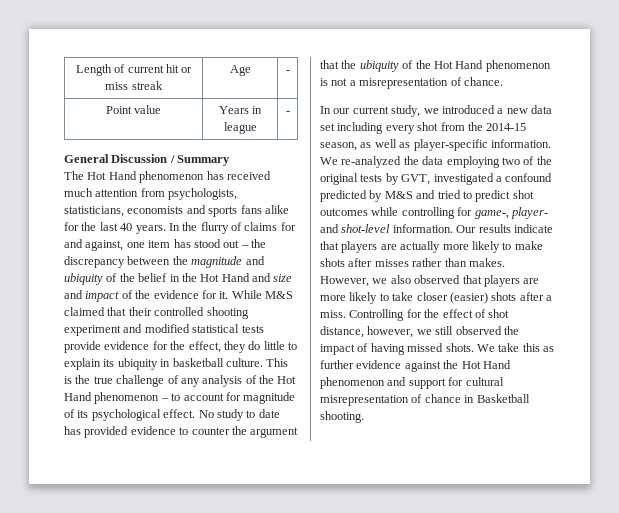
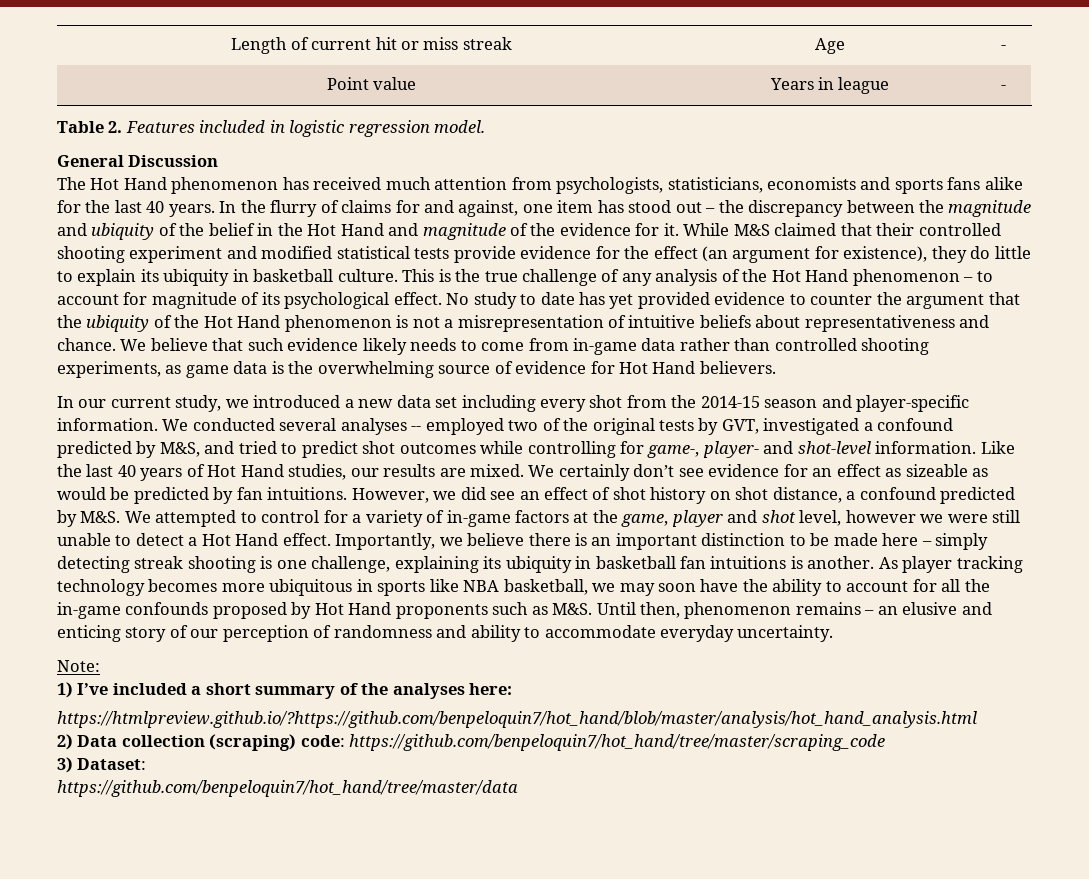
+ Table 2. Features included in logistic regression model.
- General Discussion / Summary
+ General Discussion
- In the flurry of claims for and against, one item has stood out – the discrepancy between the magnitude and ubiquity of the belief in the Hot Hand and size and impact of the evidence for it.
+ In the flurry of claims for and against, one item has stood out – the discrepancy between the magnitude and ubiquity of the belief in the Hot Hand and magnitude of the evidence for it.
- While M&S claimed that their controlled shooting experiment and modified statistical tests provide evidence for the effect, they do little to explain its ubiquity in basketball culture.
+ While M&S claimed that their controlled shooting experiment and modified statistical tests provide evidence for the effect (an argument for existence), they do little to explain its ubiquity in basketball culture.
- No study to date has provided evidence to counter the argument that the ubiquity of the Hot Hand phenomenon is not a misrepresentation of chance.
+ No study to date has yet provided evidence to counter the argument that the ubiquity of the Hot Hand phenomenon is not a misrepresentation of intuitive beliefs about representativeness and chance. We believe that such evidence likely needs to come from in-game data rather than controlled shooting experiments, as game data is the overwhelming source of evidence for Hot Hand believers.
- In our current study, we introduced a new data set including every shot from the 2014-15 season, as well as player-specific information. We re-analyzed the data employing two of the original tests by GVT, investigated a confound predicted by M&S and tried to predict shot outcomes while controlling for game-, player- and shot-level information.
+ In our current study, we introduced a new data set including every shot from the 2014-15 season and player-specific information. We conducted several analyses -- employed two of the original tests by GVT, investigated a confound predicted by M&S, and tried to predict shot outcomes while controlling for game-, player- and shot-level information.
- Our results indicate that players are actually more likely to make shots after misses rather than makes. However, we also observed that players are more likely to take closer (easier) shots after a miss. Controlling for the effect of shot distance, however, we still observed the impact of having missed shots. We take this as further evidence against the Hot Hand phenomenon and support for cultural misrepresentation of chance in Basketball shooting.
+ Like the last 40 years of Hot Hand studies, our results are mixed. We certainly don’t see evidence for an effect as sizeable as would be predicted by fan intuitions. However, we did see an effect of shot history on shot distance, a confound predicted by M&S. We attempted to control for a variety of in-game factors at the game, player and shot level, however we were still unable to detect a Hot Hand effect. Importantly, we believe there is an important distinction to be made here – simply detecting streak shooting is one challenge, explaining its ubiquity in basketball fan intuitions is another. As player tracking technology becomes more ubiquitous in sports like NBA basketball, we may soon have the ability to account for all the in-game confounds proposed by Hot Hand proponents such as M&S. Until then, phenomenon remains – an elusive and enticing story of our perception of randomness and ability to accommodate everyday uncertainty.
+ Note:
+ 1) I’ve included a short summary of the analyses here:
+ https://htmlpreview.github.io/?https://github.com/benpeloquin7/hot_hand/blob/master/analysis/hot_hand_analysis.html
+ 2) Data collection (scraping) code: https://github.com/benpeloquin7/hot_hand/tree/master/scraping_code
+ 3) Dataset:
+ https://github.com/benpeloquin7/hot_hand/tree/master/data

